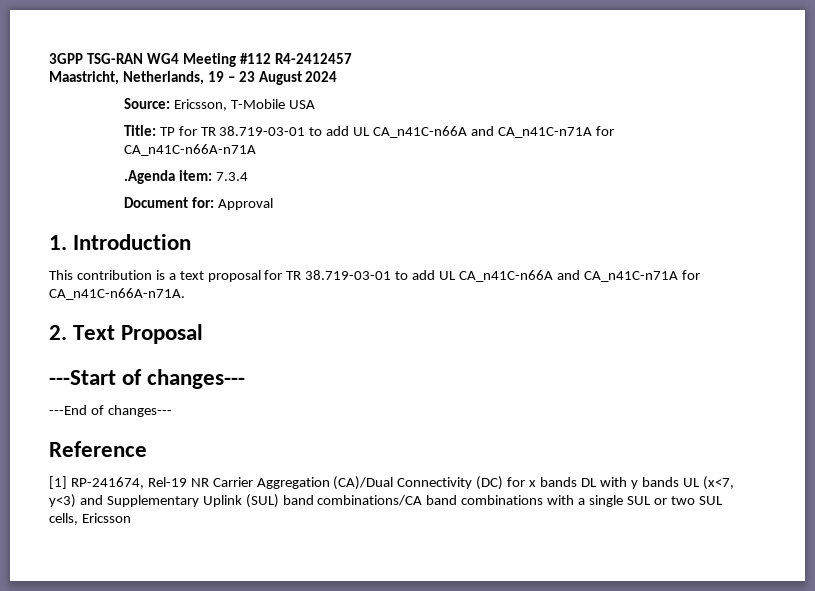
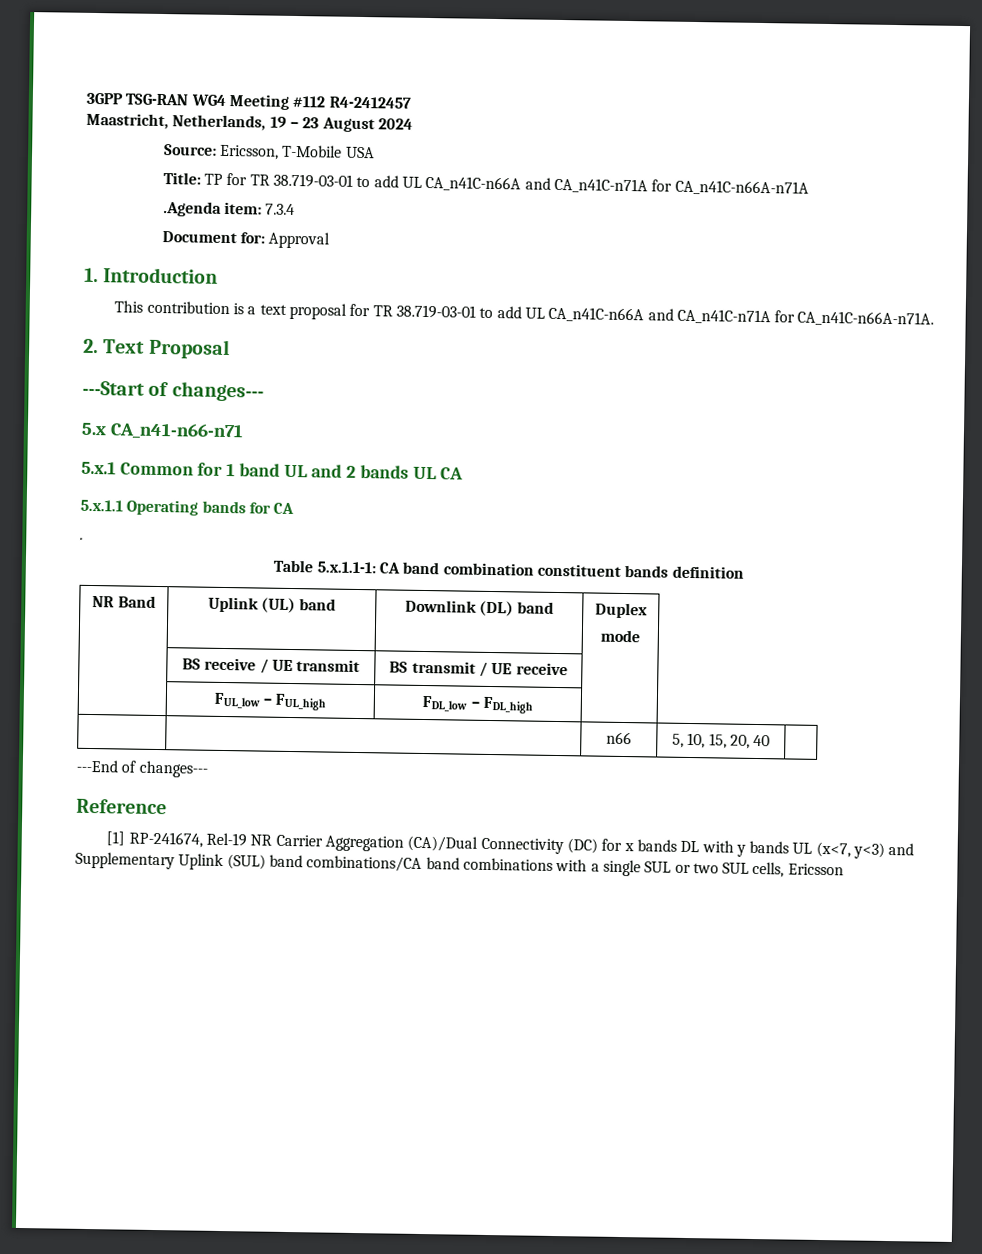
+ 5.x CA_n41-n66-n71
+ 5.x.1 Common for 1 band UL and 2 bands UL CA
+ 5.x.1.1 Operating bands for CA
+ .
+ Table 5.x.1.1-1: CA band combination constituent bands definition
+ NR Band | Uplink (UL) band | Downlink (DL) band | Duplex
+ mode
+ | BS receive / UE transmit | BS transmit / UE receive |
+ | FUL_low – FUL_high | FDL_low – FDL_high |
+ | | n66 | 5, 10, 15, 20, 40 |

